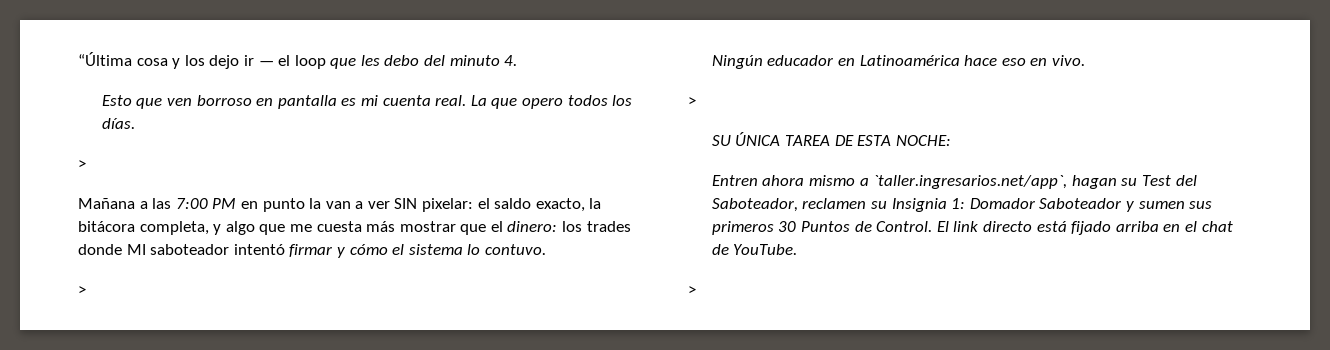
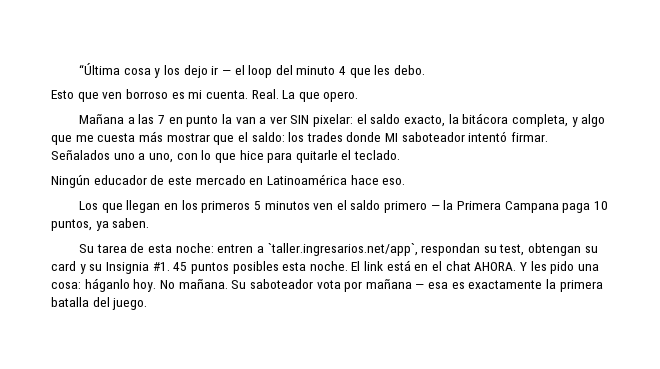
- “Última cosa y los dejo ir — el loop que les debo del minuto 4.
- Esto que ven borroso en pantalla es mi cuenta real. La que opero todos los días.
- >
+ “Última cosa y los dejo ir — el loop del minuto 4 que les debo.
+ Esto que ven borroso es mi cuenta. Real. La que opero.
- Mañana a las 7:00 PM en punto la van a ver SIN pixelar: el saldo exacto, la bitácora completa, y algo que me cuesta más mostrar que el dinero: los trades donde MI saboteador intentó firmar y cómo el sistema lo contuvo.
- >
- Ningún educador en Latinoamérica hace eso en vivo.
- >
- SU ÚNICA TAREA DE ESTA NOCHE:
- Entren ahora mismo a `taller.ingresarios.net/app`, hagan su Test del Saboteador, reclamen su Insignia 1: Domador Saboteador y sumen sus primeros 30 Puntos de Control. El link directo está fijado arriba en el chat de YouTube.
- >
+ Mañana a las 7 en punto la van a ver SIN pixelar: el saldo exacto, la bitácora completa, y algo que me cuesta más mostrar que el saldo: los trades donde MI saboteador intentó firmar. Señalados uno a uno, con lo que hice para quitarle el teclado.
+ Ningún educador de este mercado en Latinoamérica hace eso.
+ Los que llegan en los primeros 5 minutos ven el saldo primero — la Primera Campana paga 10 puntos, ya saben.
+ Su tarea de esta noche: entren a `taller.ingresarios.net/app`, respondan su test, obtengan su card y su Insignia #1. 45 puntos posibles esta noche. El link está en el chat AHORA. Y les pido una cosa: háganlo hoy. No mañana. Su saboteador vota por mañana — esa es exactamente la primera batalla del juego.

